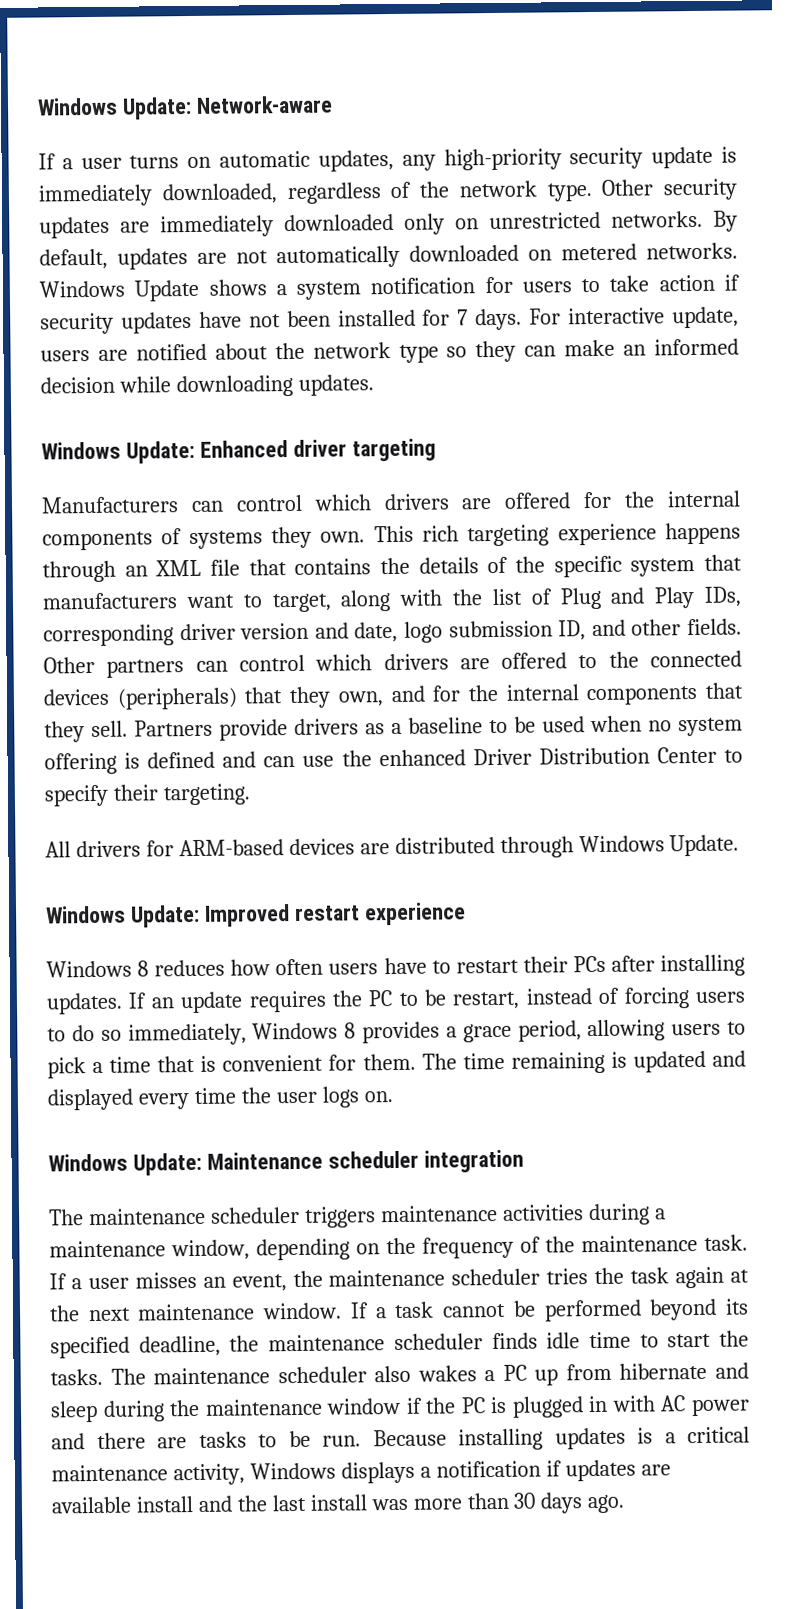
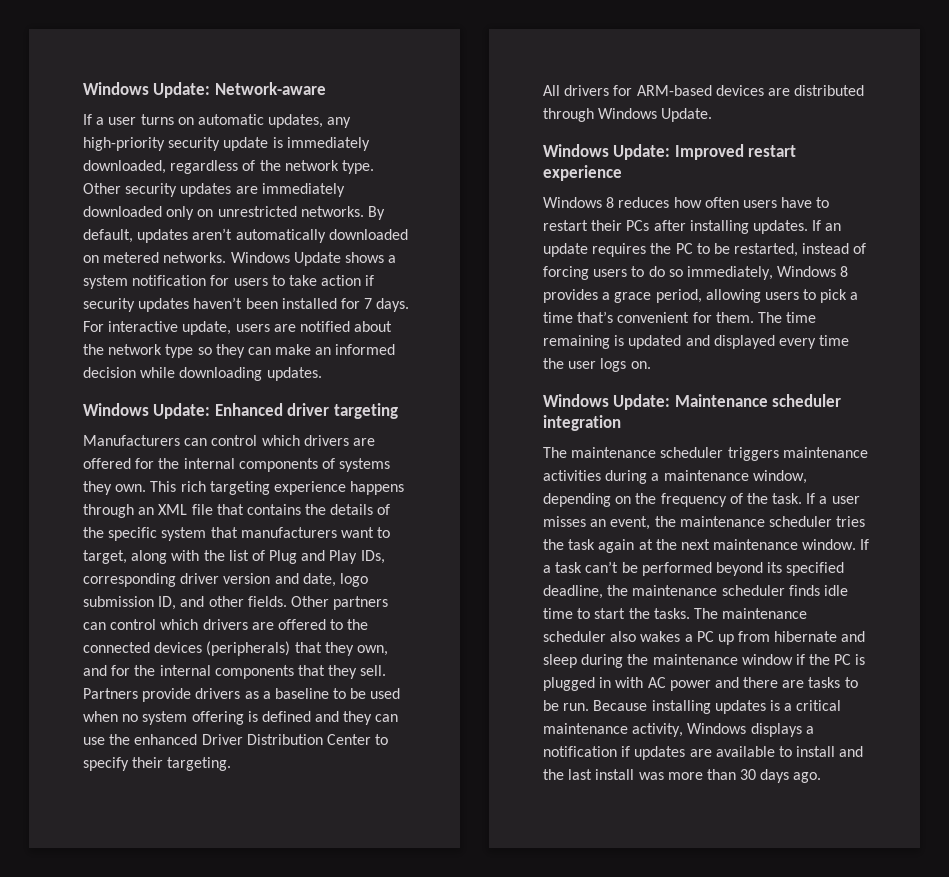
- By default, updates are not automatically downloaded on metered networks.
+ By default, updates aren’t automatically downloaded on metered networks.
- Windows Update shows a system notification for users to take action if security updates have not been installed for 7 days.
+ Windows Update shows a system notification for users to take action if security updates haven’t been installed for 7 days.
- Partners provide drivers as a baseline to be used when no system offering is defined and can use the enhanced Driver Distribution Center to specify their targeting.
+ Partners provide drivers as a baseline to be used when no system offering is defined and they can use the enhanced Driver Distribution Center to specify their targeting.
- If an update requires the PC to be restart, instead of forcing users to do so immediately, Windows 8 provides a grace period, allowing users to pick a time that is convenient for them.
+ If an update requires the PC to be restarted, instead of forcing users to do so immediately, Windows 8 provides a grace period, allowing users to pick a time that’s convenient for them.
- The maintenance scheduler triggers maintenance activities during a maintenance window, depending on the frequency of the maintenance task.
+ The maintenance scheduler triggers maintenance activities during a maintenance window, depending on the frequency of the task.
- If a task cannot be performed beyond its specified deadline, the maintenance scheduler finds idle time to start the tasks.
+ If a task can’t be performed beyond its specified deadline, the maintenance scheduler finds idle time to start the tasks.
- Because installing updates is a critical maintenance activity, Windows displays a notification if updates are available install and the last install was more than 30 days ago.
+ Because installing updates is a critical maintenance activity, Windows displays a notification if updates are available to install and the last install was more than 30 days ago.

